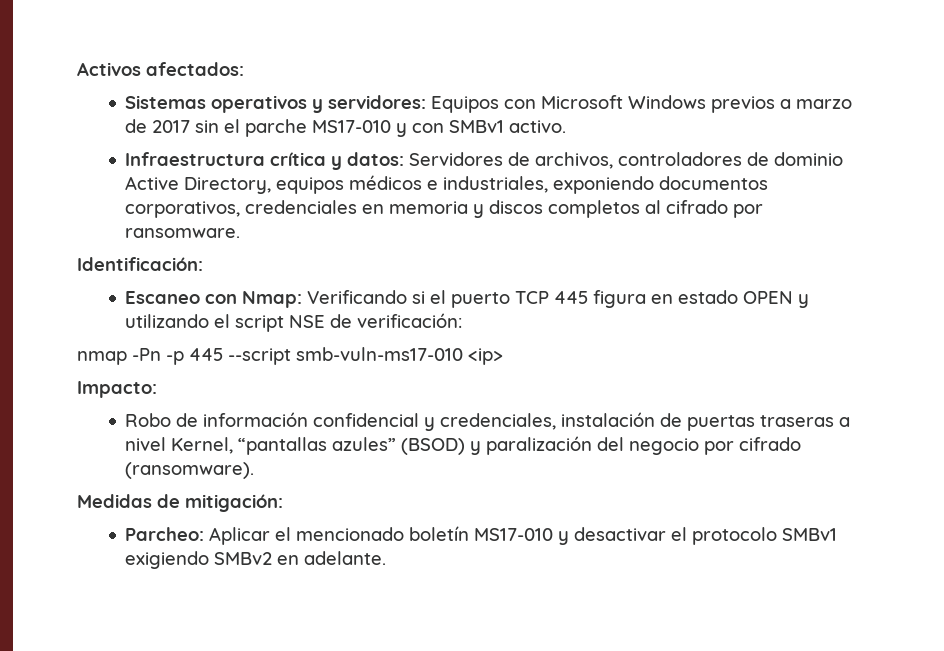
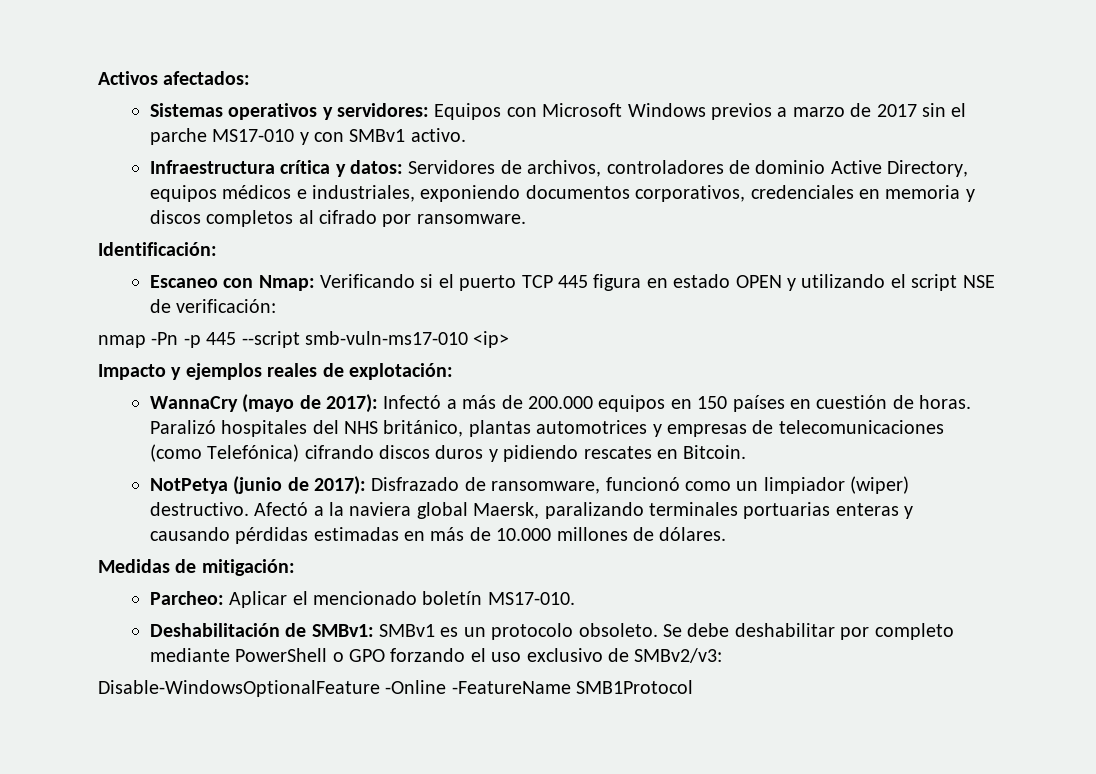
- Impacto:
- Robo de información confidencial y credenciales, instalación de puertas traseras a nivel Kernel, “pantallas azules” (BSOD) y paralización del negocio por cifrado (ransomware).
+ Impacto y ejemplos reales de explotación:
+ WannaCry (mayo de 2017): Infectó a más de 200.000 equipos en 150 países en cuestión de horas. Paralizó hospitales del NHS británico, plantas automotrices y empresas de telecomunicaciones (como Telefónica) cifrando discos duros y pidiendo rescates en Bitcoin.
+ NotPetya (junio de 2017): Disfrazado de ransomware, funcionó como un limpiador (wiper) destructivo. Afectó a la naviera global Maersk, paralizando terminales portuarias enteras y causando pérdidas estimadas en más de 10.000 millones de dólares.
- Parcheo: Aplicar el mencionado boletín MS17-010 y desactivar el protocolo SMBv1 exigiendo SMBv2 en adelante.
+ Parcheo: Aplicar el mencionado boletín MS17-010.
+ Deshabilitación de SMBv1: SMBv1 es un protocolo obsoleto. Se debe deshabilitar por completo mediante PowerShell o GPO forzando el uso exclusivo de SMBv2/v3:
+ Disable-WindowsOptionalFeature -Online -FeatureName SMB1Protocol

